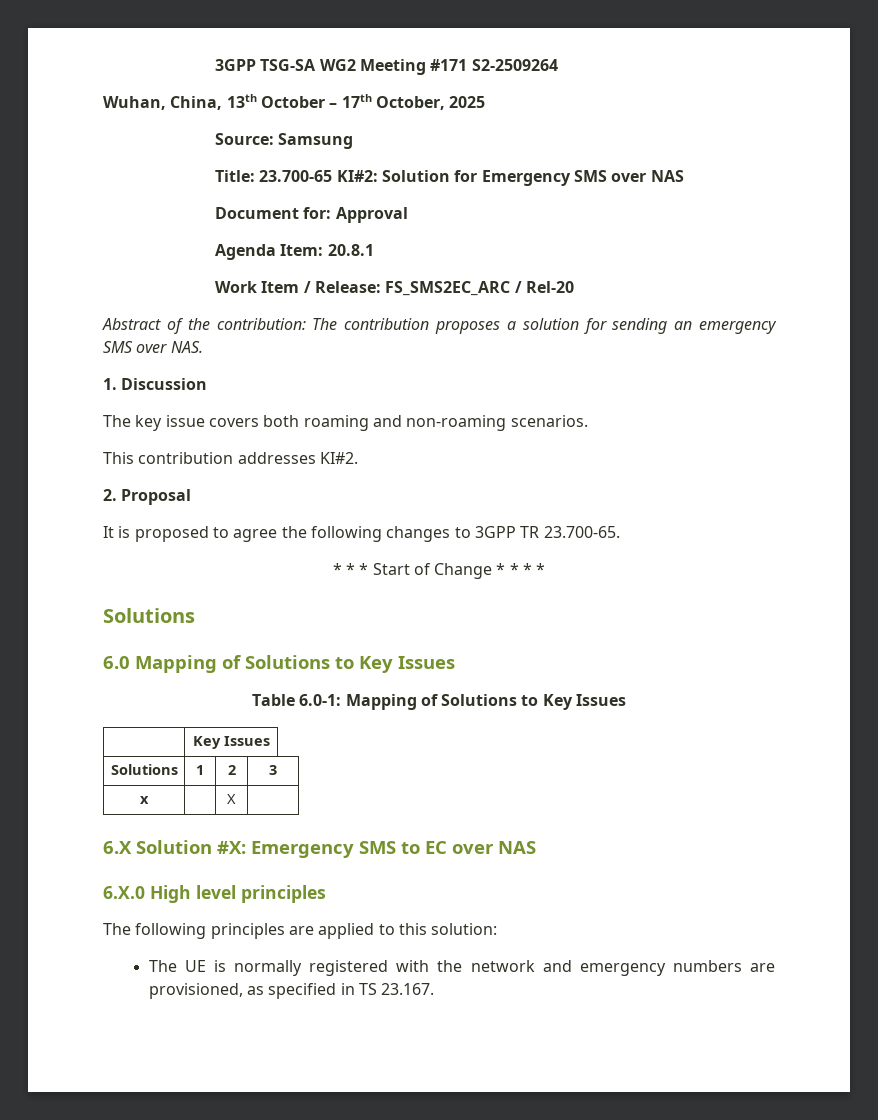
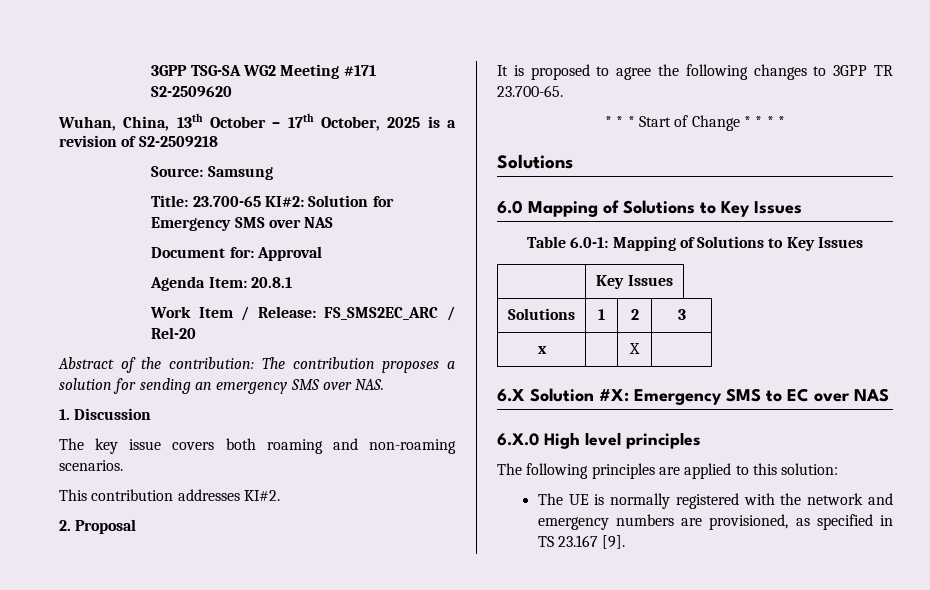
- 3GPP TSG-SA WG2 Meeting #171 S2-2509264
+ 3GPP TSG-SA WG2 Meeting #171 S2-2509620
- Wuhan, China, 13th October – 17th October, 2025
+ Wuhan, China, 13th October – 17th October, 2025 is a revision of S2-2509218
- The UE is normally registered with the network and emergency numbers are provisioned, as specified in TS 23.167.
+ The UE is normally registered with the network and emergency numbers are provisioned, as specified in TS 23.167 [9].

